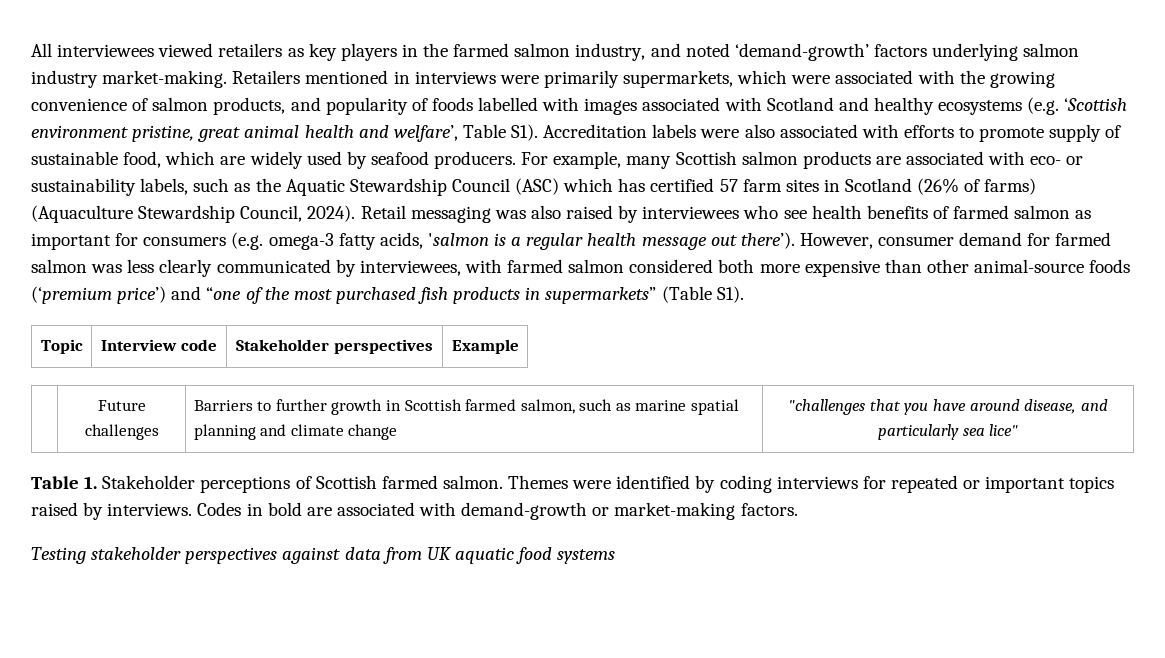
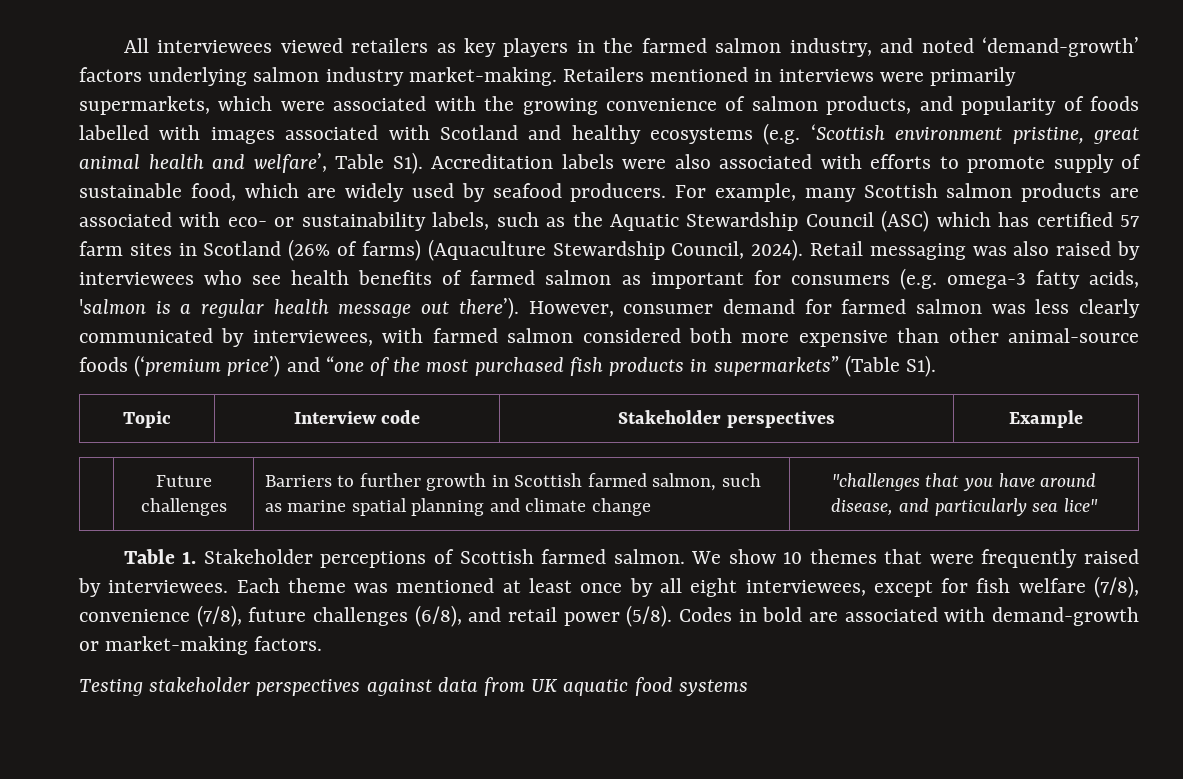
- Themes were identified by coding interviews for repeated or important topics raised by interviews.
+ We show 10 themes that were frequently raised by interviewees. Each theme was mentioned at least once by all eight interviewees, except for fish welfare (7/8), convenience (7/8), future challenges (6/8), and retail power (5/8).

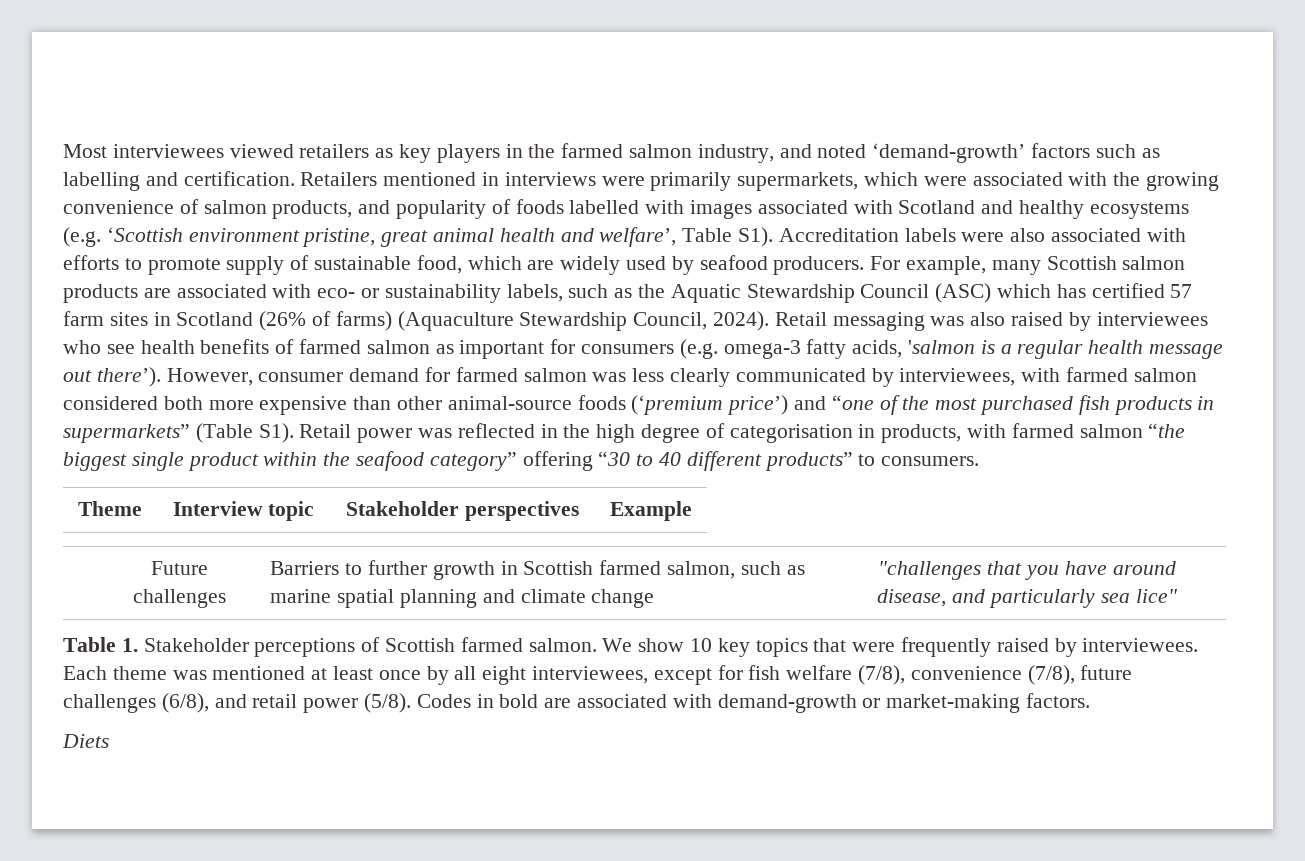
- All interviewees viewed retailers as key players in the farmed salmon industry, and noted ‘demand-growth’ factors underlying salmon industry market-making.
+ Most interviewees viewed retailers as key players in the farmed salmon industry, and noted ‘demand-growth’ factors such as labelling and certification.
- However, consumer demand for farmed salmon was less clearly communicated by interviewees, with farmed salmon considered both more expensive than other animal-source foods (‘premium price’) and “one of the most purchased fish products in supermarkets” (Table S1).
- Topic | Interview code | Stakeholder perspectives | Example
+ However, consumer demand for farmed salmon was less clearly communicated by interviewees, with farmed salmon considered both more expensive than other animal-source foods (‘premium price’) and “one of the most purchased fish products in supermarkets” (Table S1). Retail power was reflected in the high degree of categorisation in products, with farmed salmon “the biggest single product within the seafood category” offering “30 to 40 different products” to consumers.
+ Theme | Interview topic | Stakeholder perspectives | Example
- We show 10 themes that were frequently raised by interviewees.
+ We show 10 key topics that were frequently raised by interviewees.
- Testing stakeholder perspectives against data from UK aquatic food systems
+ Diets

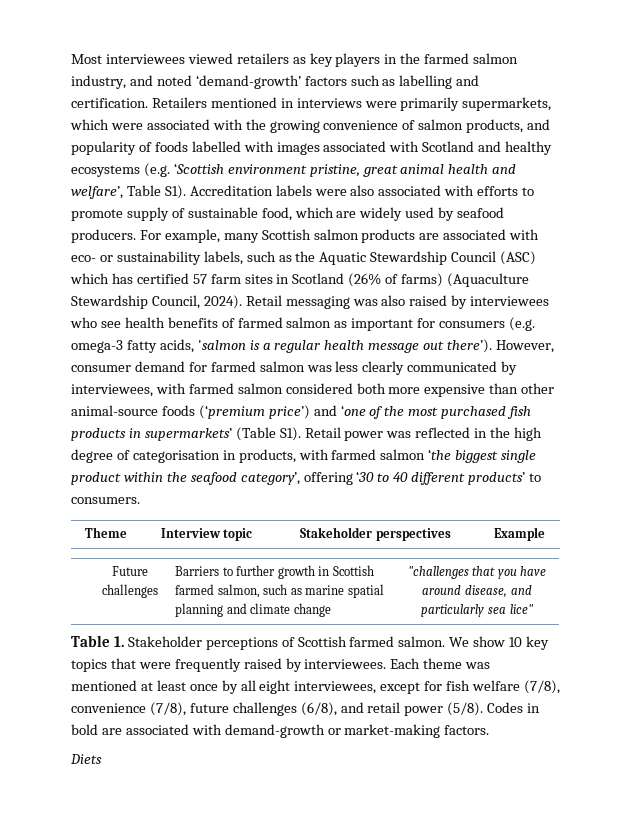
- However, consumer demand for farmed salmon was less clearly communicated by interviewees, with farmed salmon considered both more expensive than other animal-source foods (‘premium price’) and “one of the most purchased fish products in supermarkets” (Table S1). Retail power was reflected in the high degree of categorisation in products, with farmed salmon “the biggest single product within the seafood category” offering “30 to 40 different products” to consumers.
+ However, consumer demand for farmed salmon was less clearly communicated by interviewees, with farmed salmon considered both more expensive than other animal-source foods (‘premium price’) and ‘one of the most purchased fish products in supermarkets’ (Table S1). Retail power was reflected in the high degree of categorisation in products, with farmed salmon ‘the biggest single product within the seafood category’, offering ‘30 to 40 different products’ to consumers.

